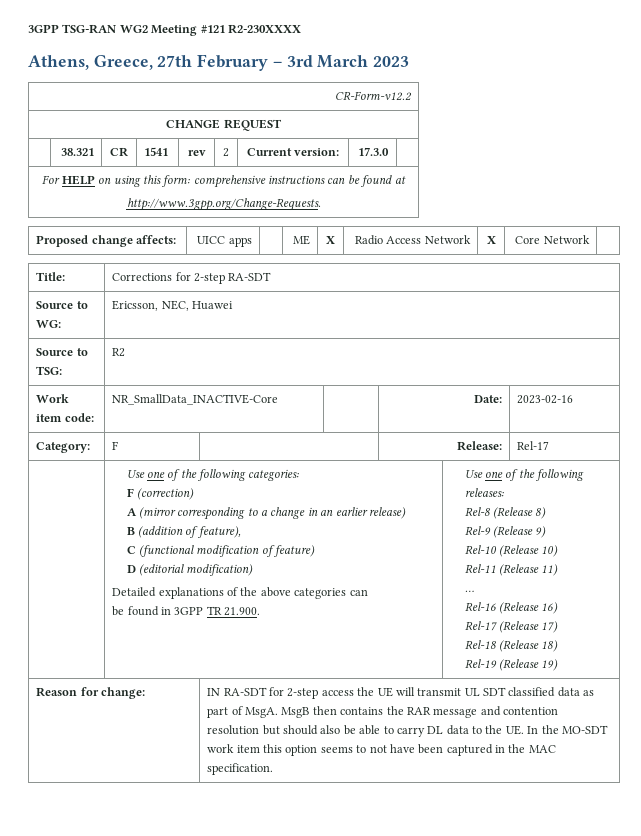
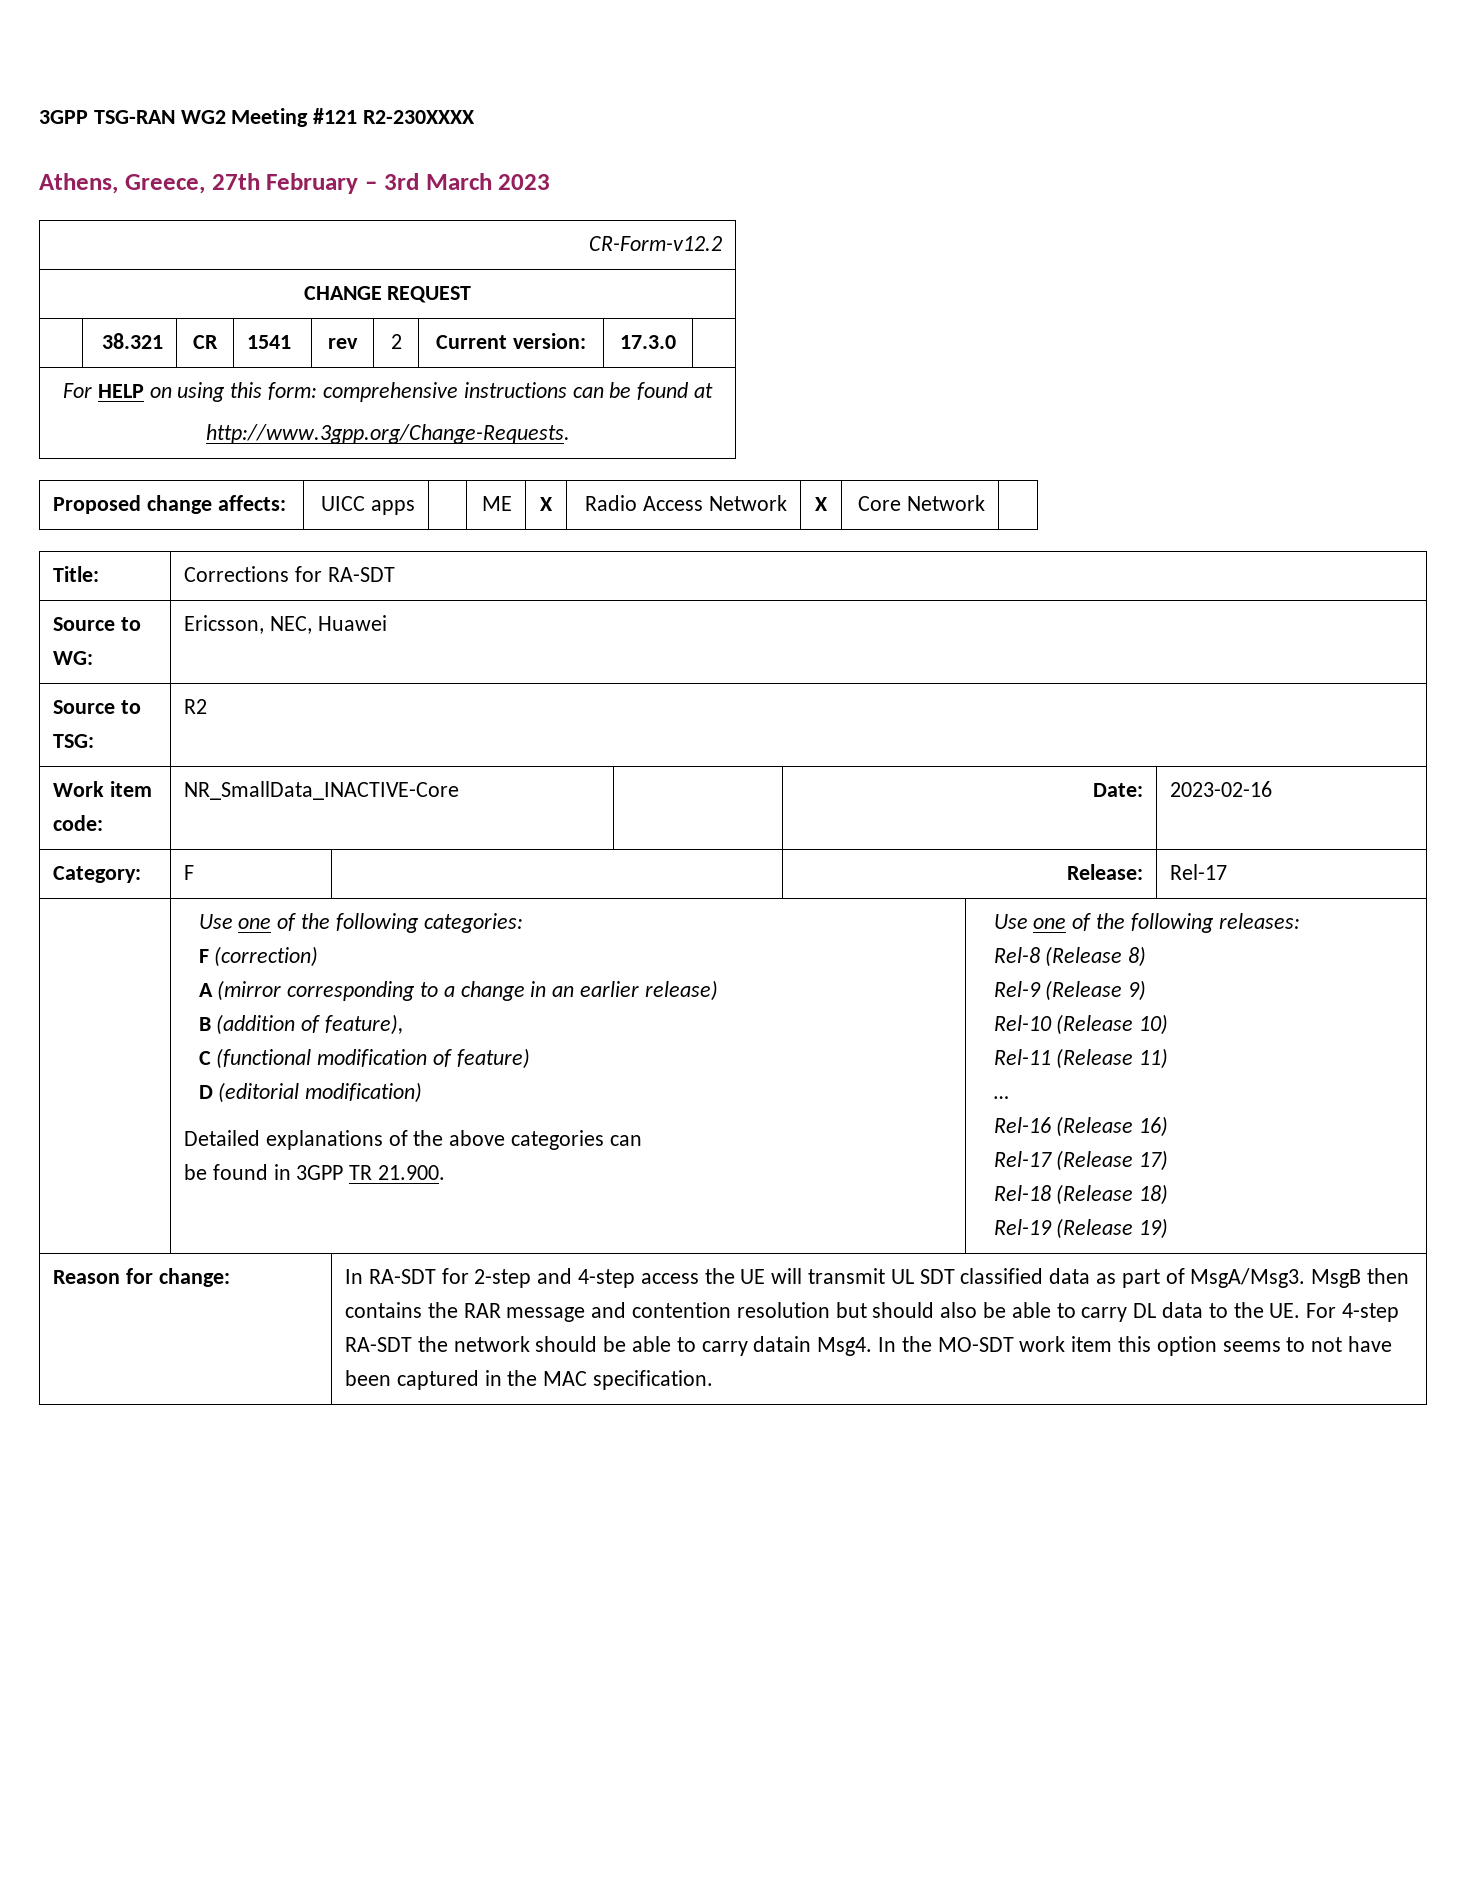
- Title: | Corrections for 2-step RA-SDT
+ Title: | Corrections for RA-SDT
- IN RA-SDT for 2-step access the UE will transmit UL SDT classified data as part of MsgA.
+ In RA-SDT for 2-step and 4-step access the UE will transmit UL SDT classified data as part of MsgA/Msg3.
- MsgB then contains the RAR message and contention resolution but should also be able to carry DL data to the UE. In the MO-SDT work item this option seems to not have been captured in the MAC specification.
+ MsgB then contains the RAR message and contention resolution but should also be able to carry DL data to the UE. For 4-step RA-SDT the network should be able to carry datain Msg4. In the MO-SDT work item this option seems to not have been captured in the MAC specification.

